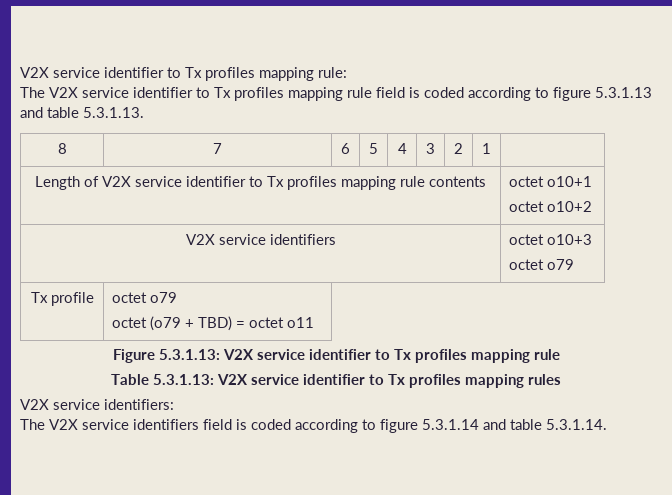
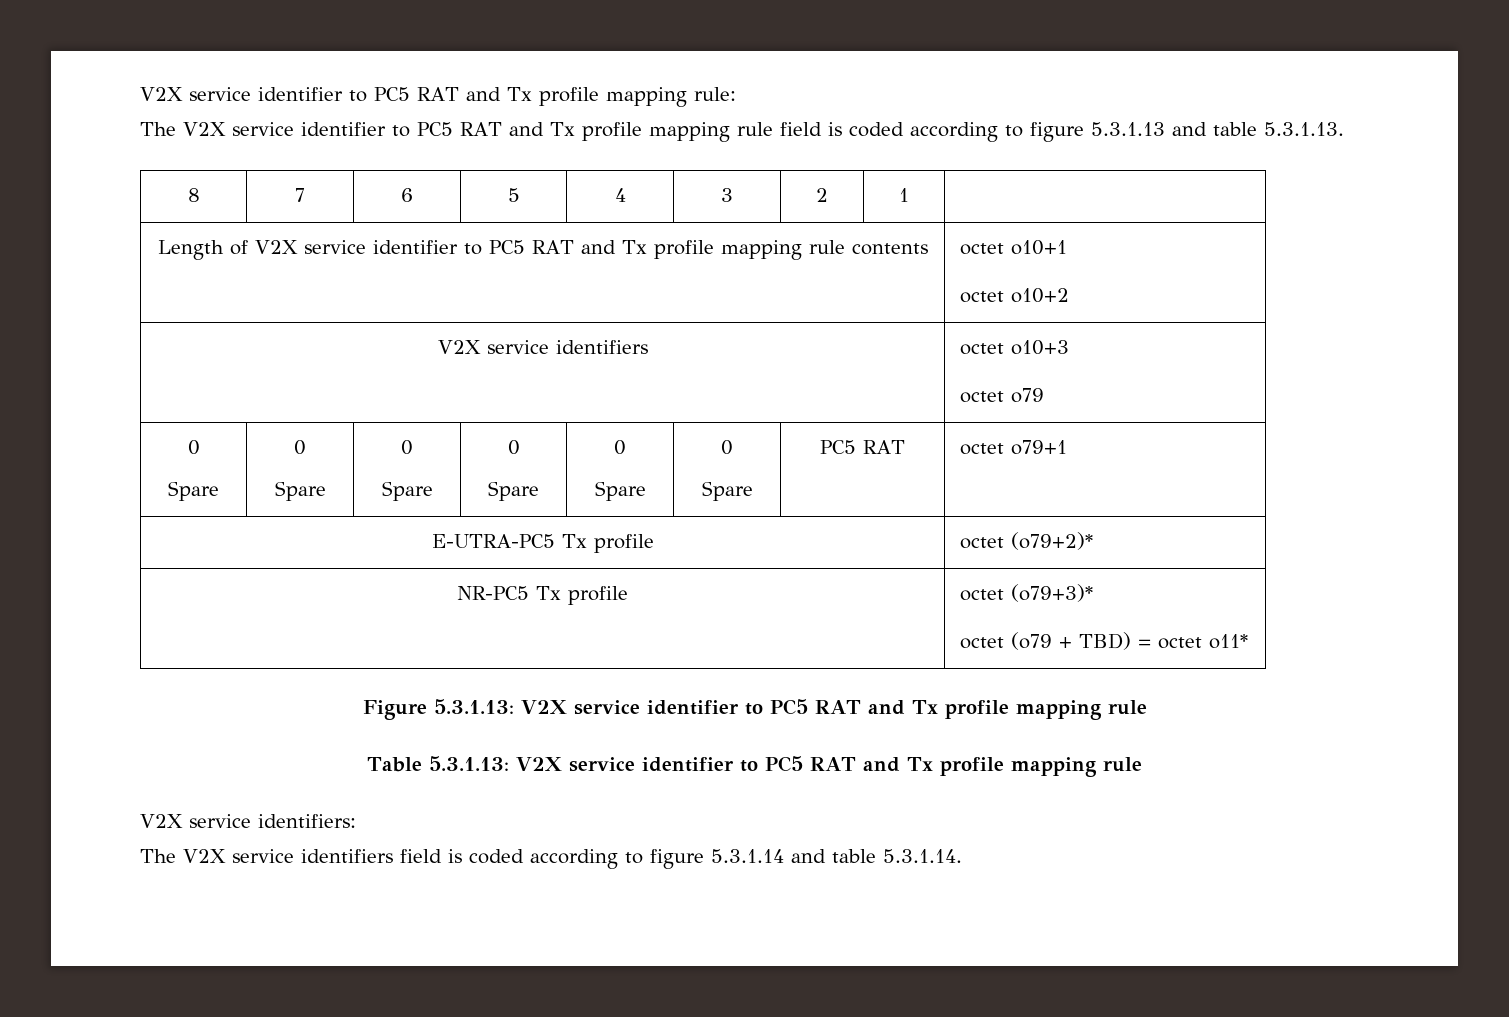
- V2X service identifier to Tx profiles mapping rule:
+ V2X service identifier to PC5 RAT and Tx profile mapping rule:
- The V2X service identifier to Tx profiles mapping rule field is coded according to figure 5.3.1.13 and table 5.3.1.13.
+ The V2X service identifier to PC5 RAT and Tx profile mapping rule field is coded according to figure 5.3.1.13 and table 5.3.1.13.
- Length of V2X service identifier to Tx profiles mapping rule contents | octet o10+1
+ Length of V2X service identifier to PC5 RAT and Tx profile mapping rule contents | octet o10+1
  V2X service identifiers | octet o10+3
  octet o79
- Tx profile | octet o79
- octet (o79 + TBD) = octet o11
+ 0
+ Spare | 0
+ Spare | 0
+ Spare | 0
+ Spare | 0
+ Spare | 0
+ Spare | PC5 RAT | octet o79+1
+ E-UTRA-PC5 Tx profile | octet (o79+2)*
+ NR-PC5 Tx profile | octet (o79+3)*
+ octet (o79 + TBD) = octet o11*
- Figure 5.3.1.13: V2X service identifier to Tx profiles mapping rule
+ Figure 5.3.1.13: V2X service identifier to PC5 RAT and Tx profile mapping rule
- Table 5.3.1.13: V2X service identifier to Tx profiles mapping rules
+ Table 5.3.1.13: V2X service identifier to PC5 RAT and Tx profile mapping rule

